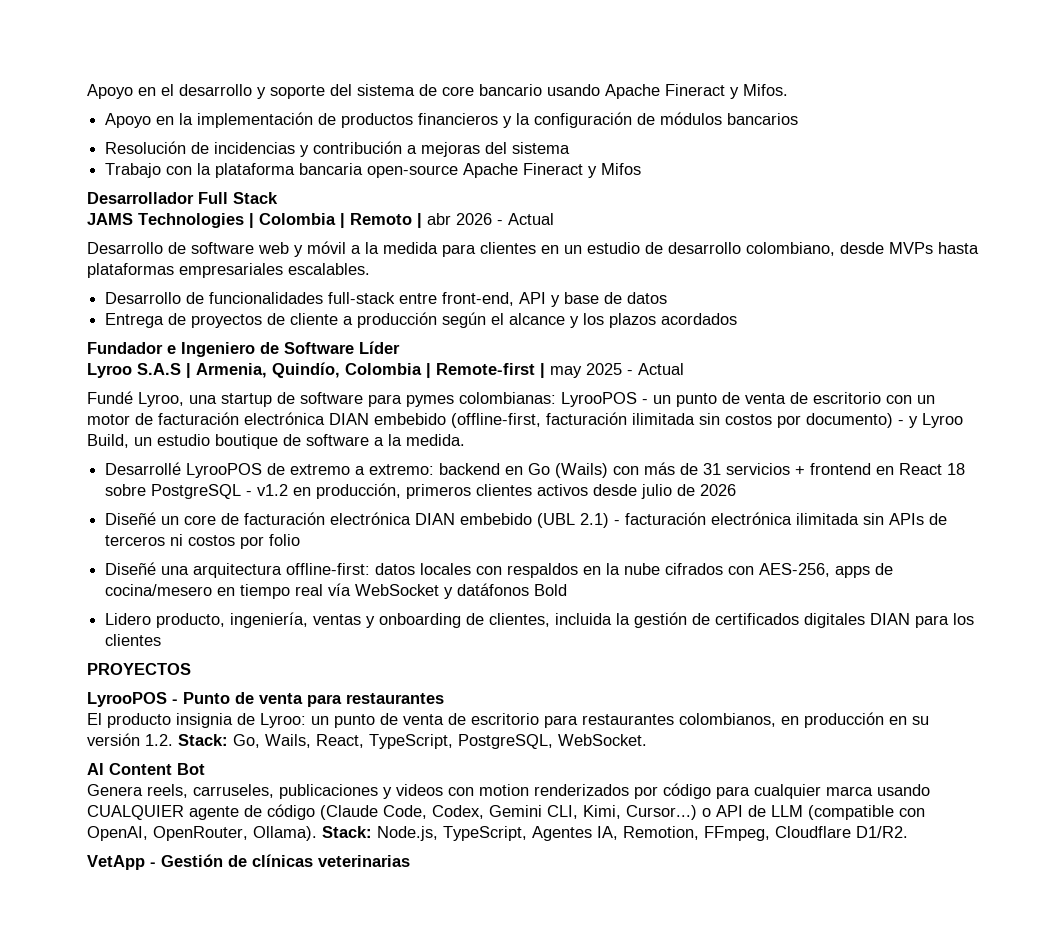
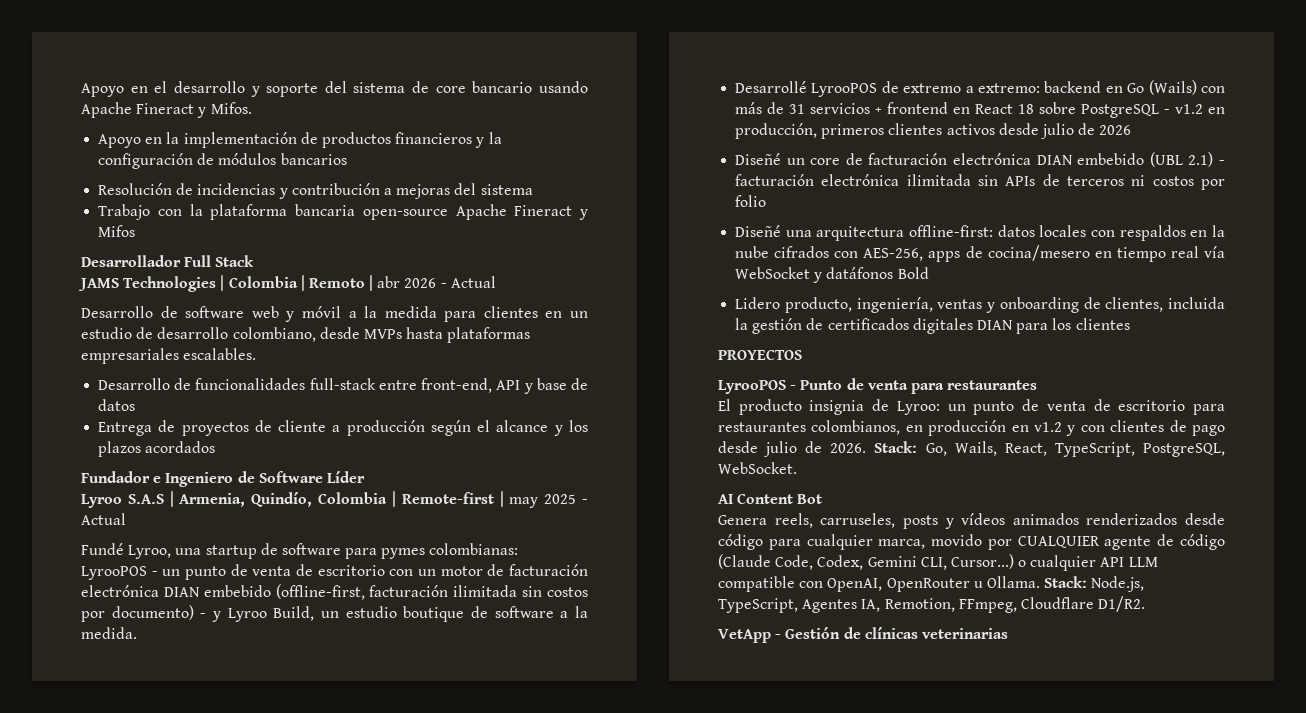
- El producto insignia de Lyroo: un punto de venta de escritorio para restaurantes colombianos, en producción en su versión 1.2. Stack: Go, Wails, React, TypeScript, PostgreSQL, WebSocket.
+ El producto insignia de Lyroo: un punto de venta de escritorio para restaurantes colombianos, en producción en v1.2 y con clientes de pago desde julio de 2026. Stack: Go, Wails, React, TypeScript, PostgreSQL, WebSocket.
- Genera reels, carruseles, publicaciones y videos con motion renderizados por código para cualquier marca usando CUALQUIER agente de código (Claude Code, Codex, Gemini CLI, Kimi, Cursor...) o API de LLM (compatible con OpenAI, OpenRouter, Ollama).
+ Genera reels, carruseles, posts y vídeos animados renderizados desde código para cualquier marca, movido por CUALQUIER agente de código (Claude Code, Codex, Gemini CLI, Cursor...) o cualquier API LLM compatible con OpenAI, OpenRouter u Ollama.

